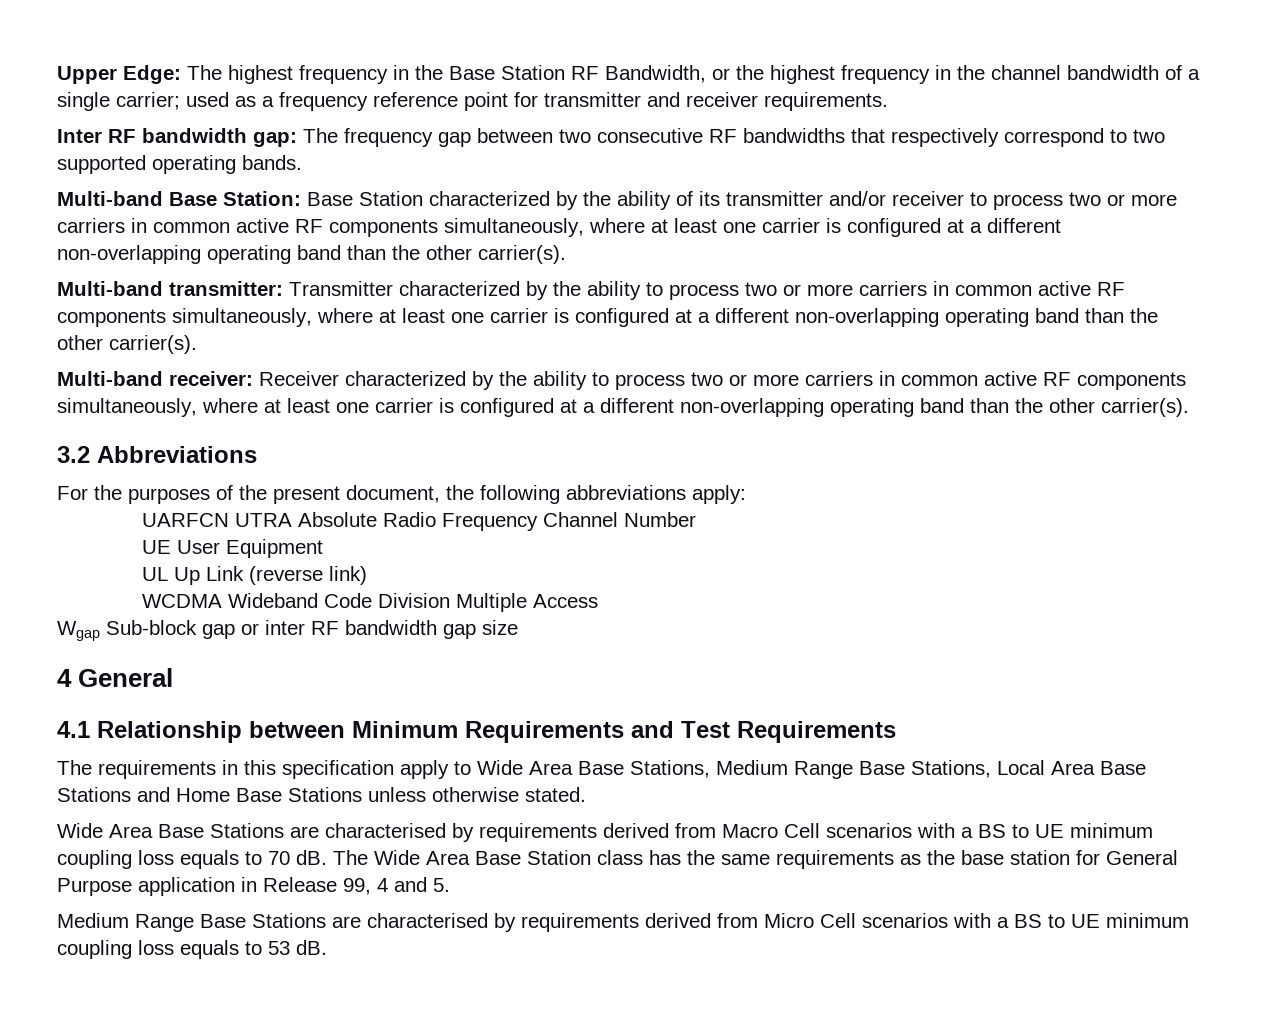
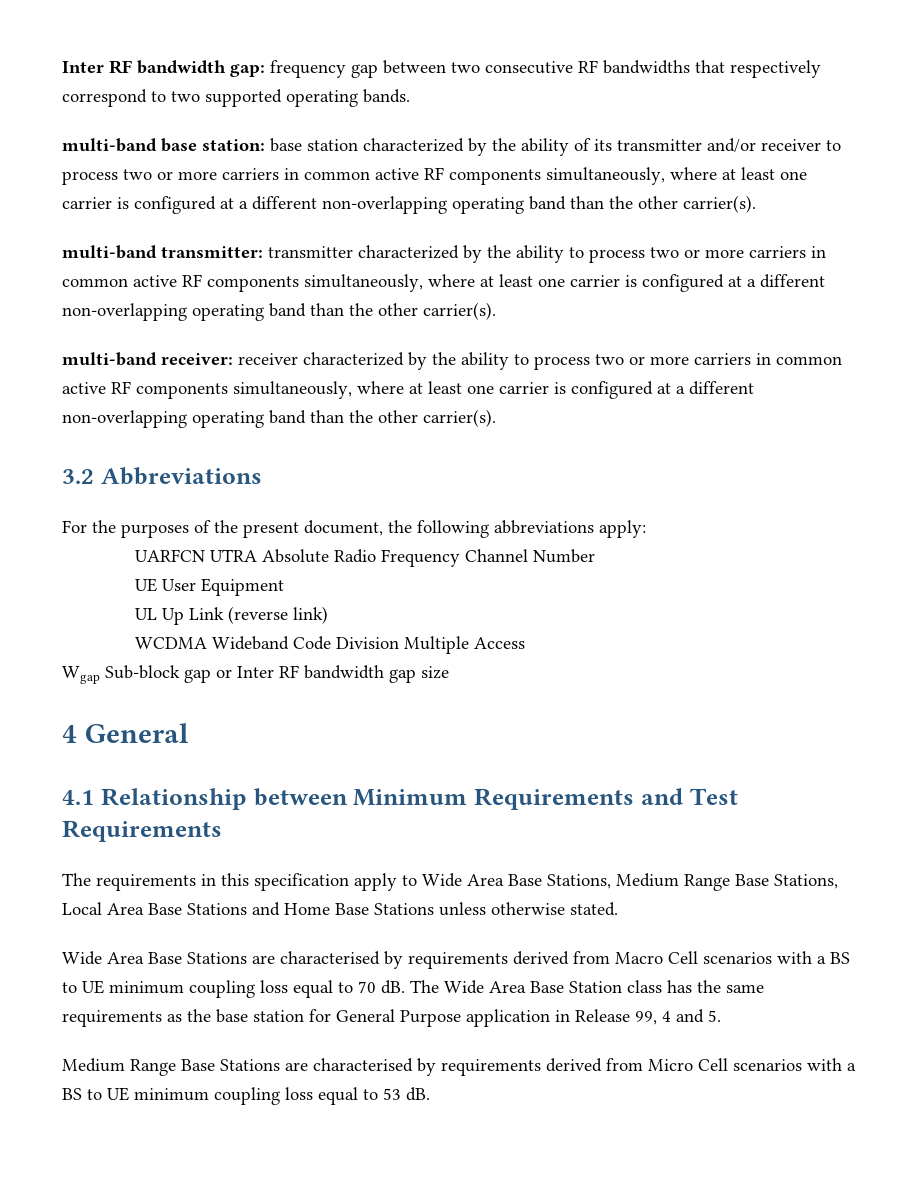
- Upper Edge: The highest frequency in the Base Station RF Bandwidth, or the highest frequency in the channel bandwidth of a single carrier; used as a frequency reference point for transmitter and receiver requirements.
- Inter RF bandwidth gap: The frequency gap between two consecutive RF bandwidths that respectively correspond to two supported operating bands.
+ Inter RF bandwidth gap: frequency gap between two consecutive RF bandwidths that respectively correspond to two supported operating bands.
- Multi-band Base Station: Base Station characterized by the ability of its transmitter and/or receiver to process two or more carriers in common active RF components simultaneously, where at least one carrier is configured at a different non-overlapping operating band than the other carrier(s).
+ multi-band base station: base station characterized by the ability of its transmitter and/or receiver to process two or more carriers in common active RF components simultaneously, where at least one carrier is configured at a different non-overlapping operating band than the other carrier(s).
- Multi-band transmitter: Transmitter characterized by the ability to process two or more carriers in common active RF components simultaneously, where at least one carrier is configured at a different non-overlapping operating band than the other carrier(s).
+ multi-band transmitter: transmitter characterized by the ability to process two or more carriers in common active RF components simultaneously, where at least one carrier is configured at a different non-overlapping operating band than the other carrier(s).
- Multi-band receiver: Receiver characterized by the ability to process two or more carriers in common active RF components simultaneously, where at least one carrier is configured at a different non-overlapping operating band than the other carrier(s).
+ multi-band receiver: receiver characterized by the ability to process two or more carriers in common active RF components simultaneously, where at least one carrier is configured at a different non-overlapping operating band than the other carrier(s).
- Wgap Sub-block gap or inter RF bandwidth gap size
+ Wgap Sub-block gap or Inter RF bandwidth gap size
- Wide Area Base Stations are characterised by requirements derived from Macro Cell scenarios with a BS to UE minimum coupling loss equals to 70 dB.
+ Wide Area Base Stations are characterised by requirements derived from Macro Cell scenarios with a BS to UE minimum coupling loss equal to 70 dB.
- Medium Range Base Stations are characterised by requirements derived from Micro Cell scenarios with a BS to UE minimum coupling loss equals to 53 dB.
+ Medium Range Base Stations are characterised by requirements derived from Micro Cell scenarios with a BS to UE minimum coupling loss equal to 53 dB.

